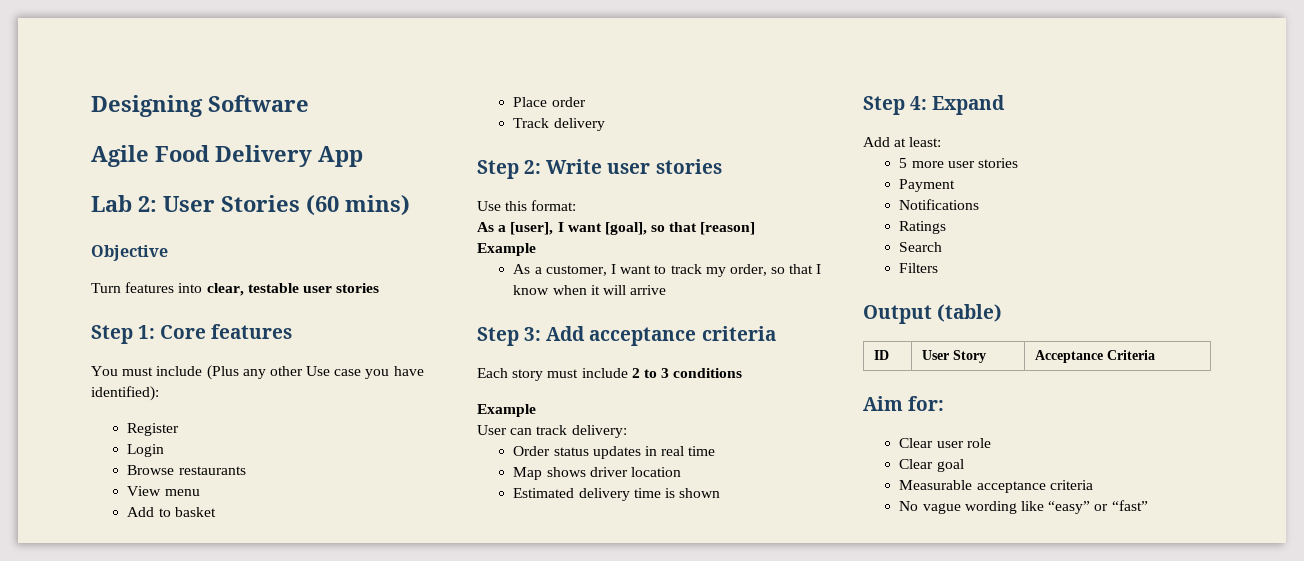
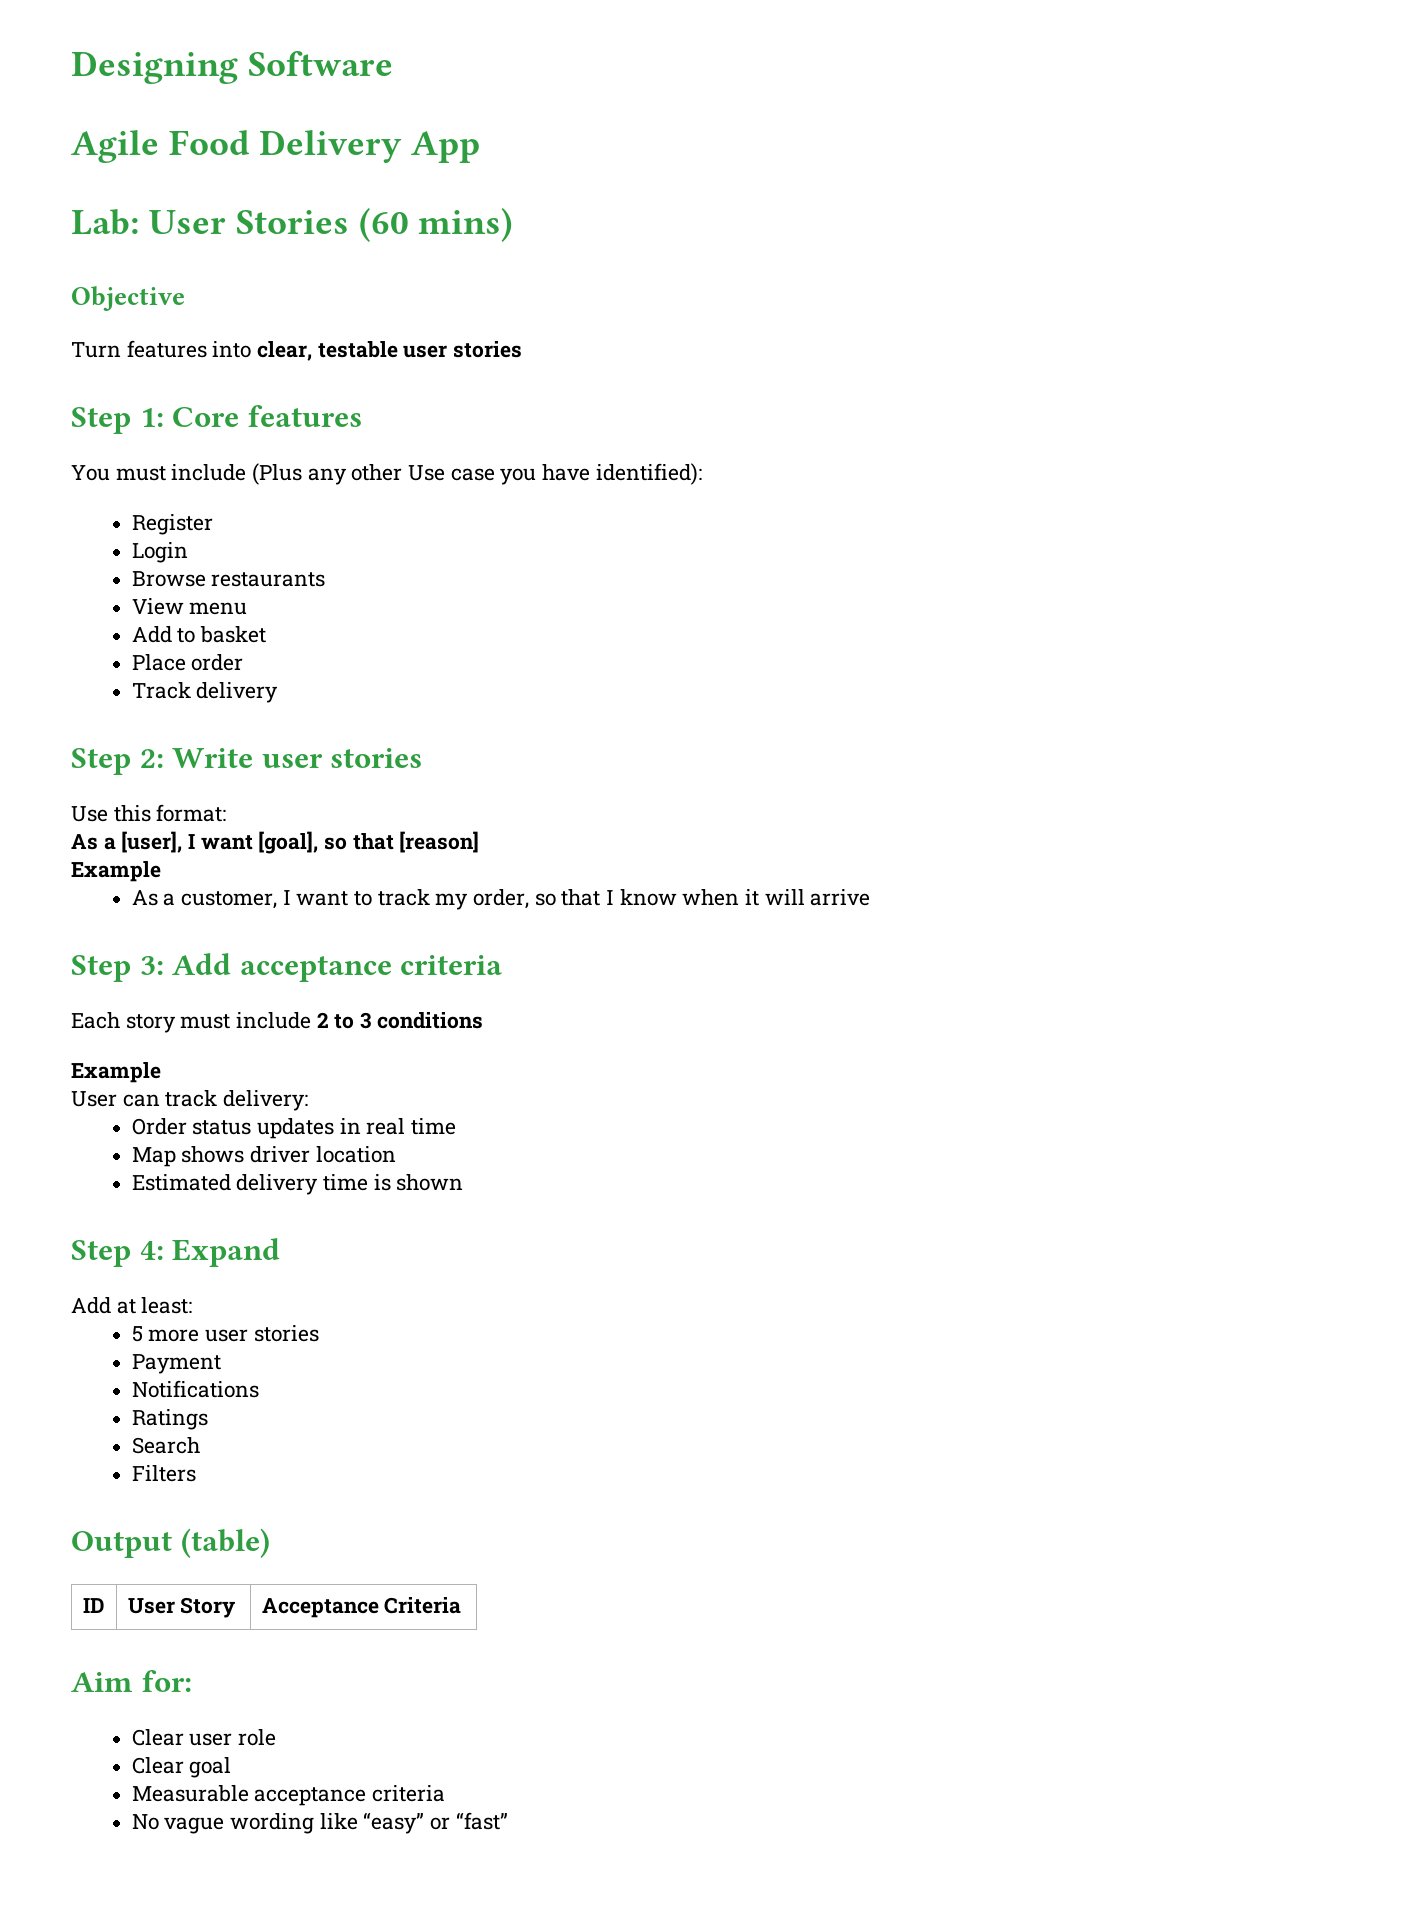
- Lab 2: User Stories (60 mins)
+ Lab: User Stories (60 mins)

